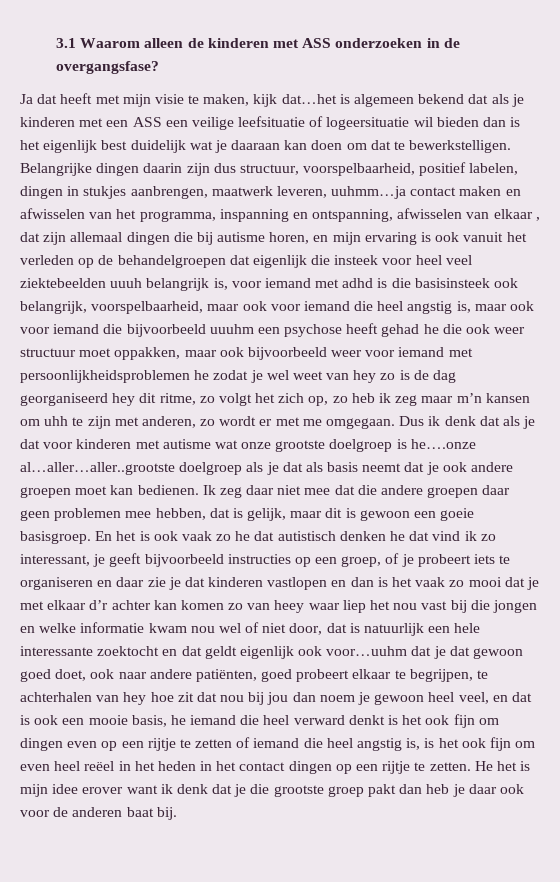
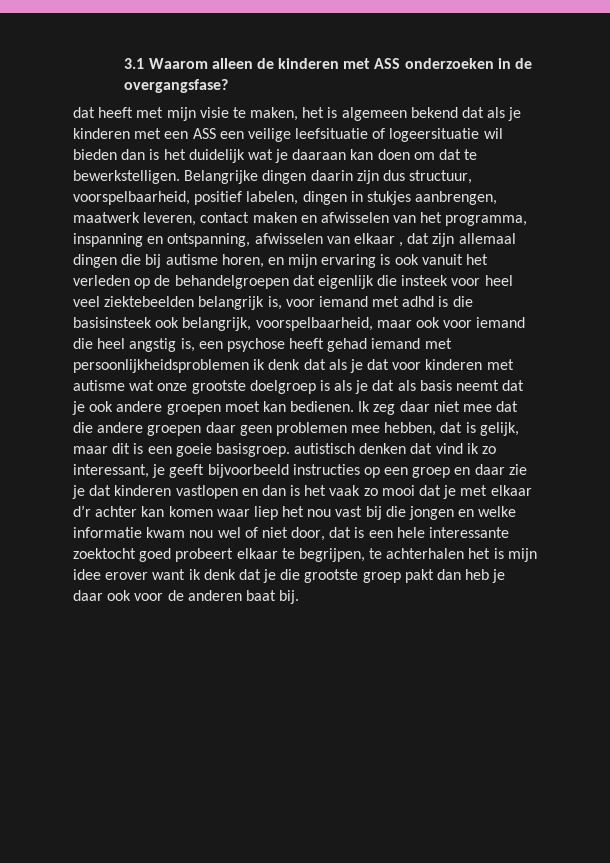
- Ja dat heeft met mijn visie te maken, kijk dat…het is algemeen bekend dat als je kinderen met een ASS een veilige leefsituatie of logeersituatie wil bieden dan is het eigenlijk best duidelijk wat je daaraan kan doen om dat te bewerkstelligen.
+ dat heeft met mijn visie te maken, het is algemeen bekend dat als je kinderen met een ASS een veilige leefsituatie of logeersituatie wil bieden dan is het duidelijk wat je daaraan kan doen om dat te bewerkstelligen.
- Belangrijke dingen daarin zijn dus structuur, voorspelbaarheid, positief labelen, dingen in stukjes aanbrengen, maatwerk leveren, uuhmm…ja contact maken en afwisselen van het programma, inspanning en ontspanning, afwisselen van elkaar , dat zijn allemaal dingen die bij autisme horen, en mijn ervaring is ook vanuit het verleden op de behandelgroepen dat eigenlijk die insteek voor heel veel ziektebeelden uuuh belangrijk is, voor iemand met adhd is die basisinsteek ook belangrijk, voorspelbaarheid, maar ook voor iemand die heel angstig is, maar ook voor iemand die bijvoorbeeld uuuhm een psychose heeft gehad he die ook weer structuur moet oppakken, maar ook bijvoorbeeld weer voor iemand met persoonlijkheidsproblemen he zodat je wel weet van hey zo is de dag georganiseerd hey dit ritme, zo volgt het zich op, zo heb ik zeg maar m’n kansen om uhh te zijn met anderen, zo wordt er met me omgegaan. Dus ik denk dat als je dat voor kinderen met autisme wat onze grootste doelgroep is he….onze al…aller…aller..grootste doelgroep als je dat als basis neemt dat je ook andere groepen moet kan bedienen.
+ Belangrijke dingen daarin zijn dus structuur, voorspelbaarheid, positief labelen, dingen in stukjes aanbrengen, maatwerk leveren, contact maken en afwisselen van het programma, inspanning en ontspanning, afwisselen van elkaar , dat zijn allemaal dingen die bij autisme horen, en mijn ervaring is ook vanuit het verleden op de behandelgroepen dat eigenlijk die insteek voor heel veel ziektebeelden belangrijk is, voor iemand met adhd is die basisinsteek ook belangrijk, voorspelbaarheid, maar ook voor iemand die heel angstig is, een psychose heeft gehad iemand met persoonlijkheidsproblemen ik denk dat als je dat voor kinderen met autisme wat onze grootste doelgroep is als je dat als basis neemt dat je ook andere groepen moet kan bedienen.
- Ik zeg daar niet mee dat die andere groepen daar geen problemen mee hebben, dat is gelijk, maar dit is gewoon een goeie basisgroep. En het is ook vaak zo he dat autistisch denken he dat vind ik zo interessant, je geeft bijvoorbeeld instructies op een groep, of je probeert iets te organiseren en daar zie je dat kinderen vastlopen en dan is het vaak zo mooi dat je met elkaar d’r achter kan komen zo van heey waar liep het nou vast bij die jongen en welke informatie kwam nou wel of niet door, dat is natuurlijk een hele interessante zoektocht en dat geldt eigenlijk ook voor…uuhm dat je dat gewoon goed doet, ook naar andere patiënten, goed probeert elkaar te begrijpen, te achterhalen van hey hoe zit dat nou bij jou dan noem je gewoon heel veel, en dat is ook een mooie basis, he iemand die heel verward denkt is het ook fijn om dingen even op een rijtje te zetten of iemand die heel angstig is, is het ook fijn om even heel reëel in het heden in het contact dingen op een rijtje te zetten. He het is mijn idee erover want ik denk dat je die grootste groep pakt dan heb je daar ook voor de anderen baat bij.
+ Ik zeg daar niet mee dat die andere groepen daar geen problemen mee hebben, dat is gelijk, maar dit is een goeie basisgroep. autistisch denken dat vind ik zo interessant, je geeft bijvoorbeeld instructies op een groep en daar zie je dat kinderen vastlopen en dan is het vaak zo mooi dat je met elkaar d’r achter kan komen waar liep het nou vast bij die jongen en welke informatie kwam nou wel of niet door, dat is een hele interessante zoektocht goed probeert elkaar te begrijpen, te achterhalen het is mijn idee erover want ik denk dat je die grootste groep pakt dan heb je daar ook voor de anderen baat bij.

